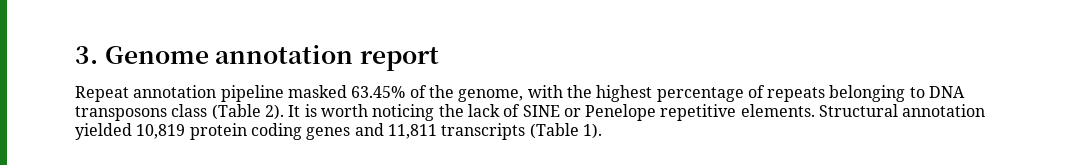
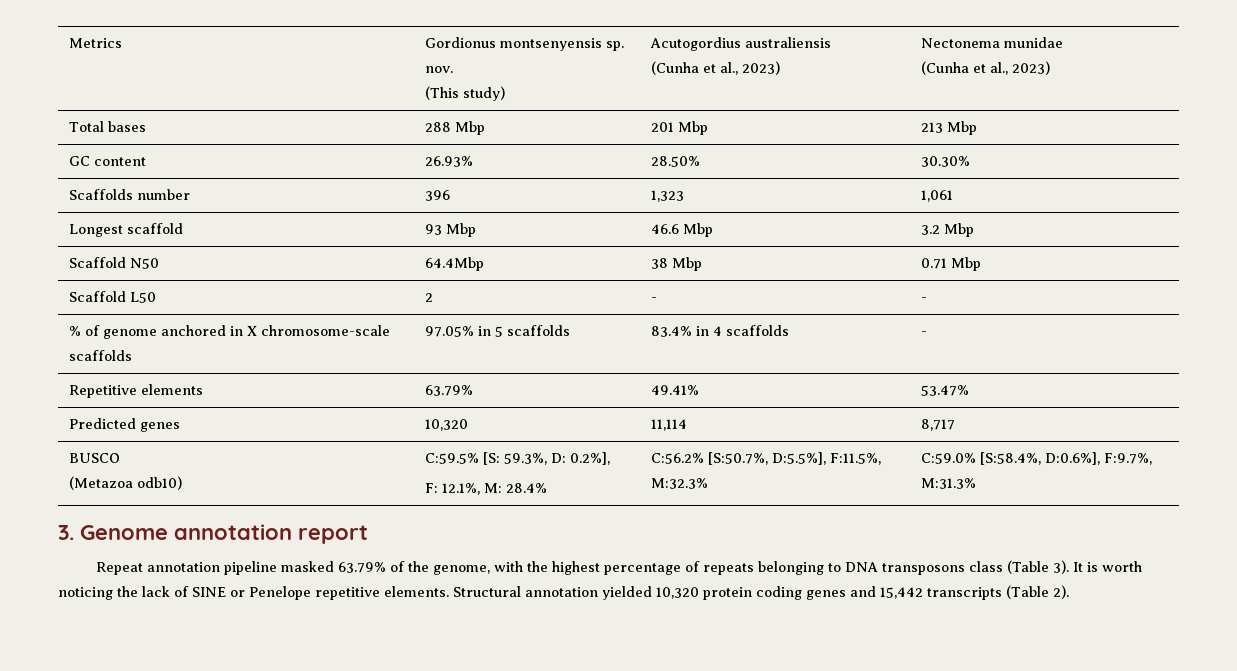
+ Metrics | Gordionus montsenyensis sp. nov.
+ (This study) | Acutogordius australiensis
+ (Cunha et al., 2023) | Nectonema munidae
+ (Cunha et al., 2023)
+ Total bases | 288 Mbp | 201 Mbp | 213 Mbp
+ GC content | 26.93% | 28.50% | 30.30%
+ Scaffolds number | 396 | 1,323 | 1,061
+ Longest scaffold | 93 Mbp | 46.6 Mbp | 3.2 Mbp
+ Scaffold N50 | 64.4Mbp | 38 Mbp | 0.71 Mbp
+ Scaffold L50 | 2 | - | -
+ % of genome anchored in X chromosome-scale scaffolds | 97.05% in 5 scaffolds | 83.4% in 4 scaffolds | -
+ Repetitive elements | 63.79% | 49.41% | 53.47%
+ Predicted genes | 10,320 | 11,114 | 8,717
+ BUSCO
+ (Metazoa odb10) | C:59.5% [S: 59.3%, D: 0.2%],
+ F: 12.1%, M: 28.4% | C:56.2% [S:50.7%, D:5.5%], F:11.5%, M:32.3% | C:59.0% [S:58.4%, D:0.6%], F:9.7%, M:31.3%
- Repeat annotation pipeline masked 63.45% of the genome, with the highest percentage of repeats belonging to DNA transposons class (Table 2).
+ Repeat annotation pipeline masked 63.79% of the genome, with the highest percentage of repeats belonging to DNA transposons class (Table 3).
- Structural annotation yielded 10,819 protein coding genes and 11,811 transcripts (Table 1).
+ Structural annotation yielded 10,320 protein coding genes and 15,442 transcripts (Table 2).

